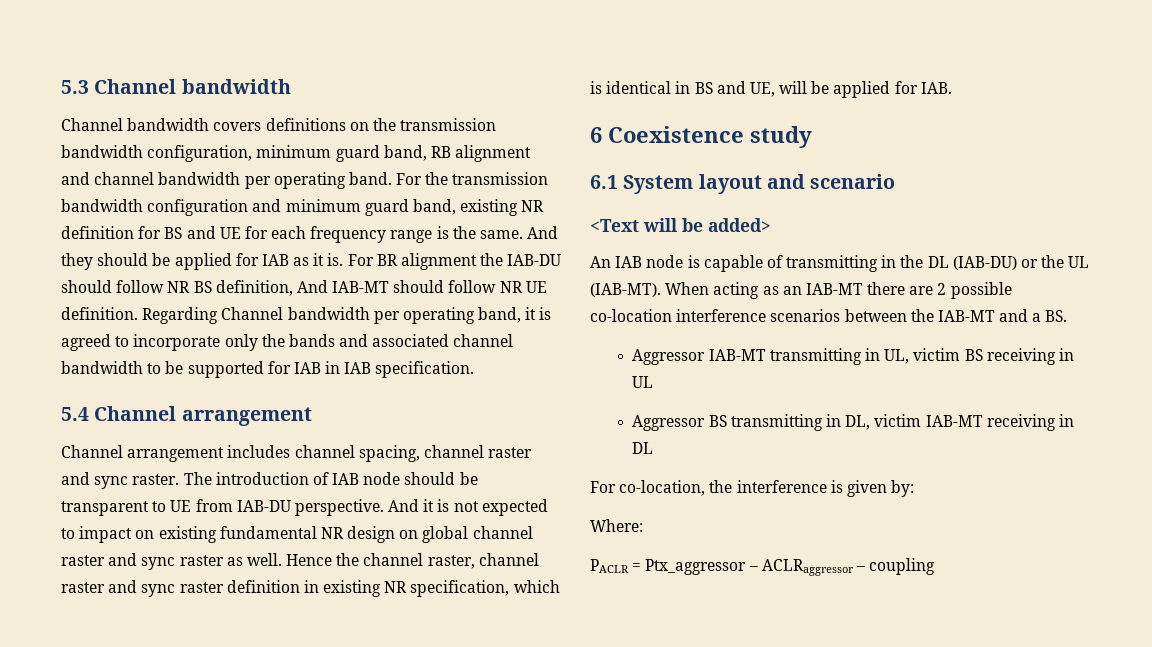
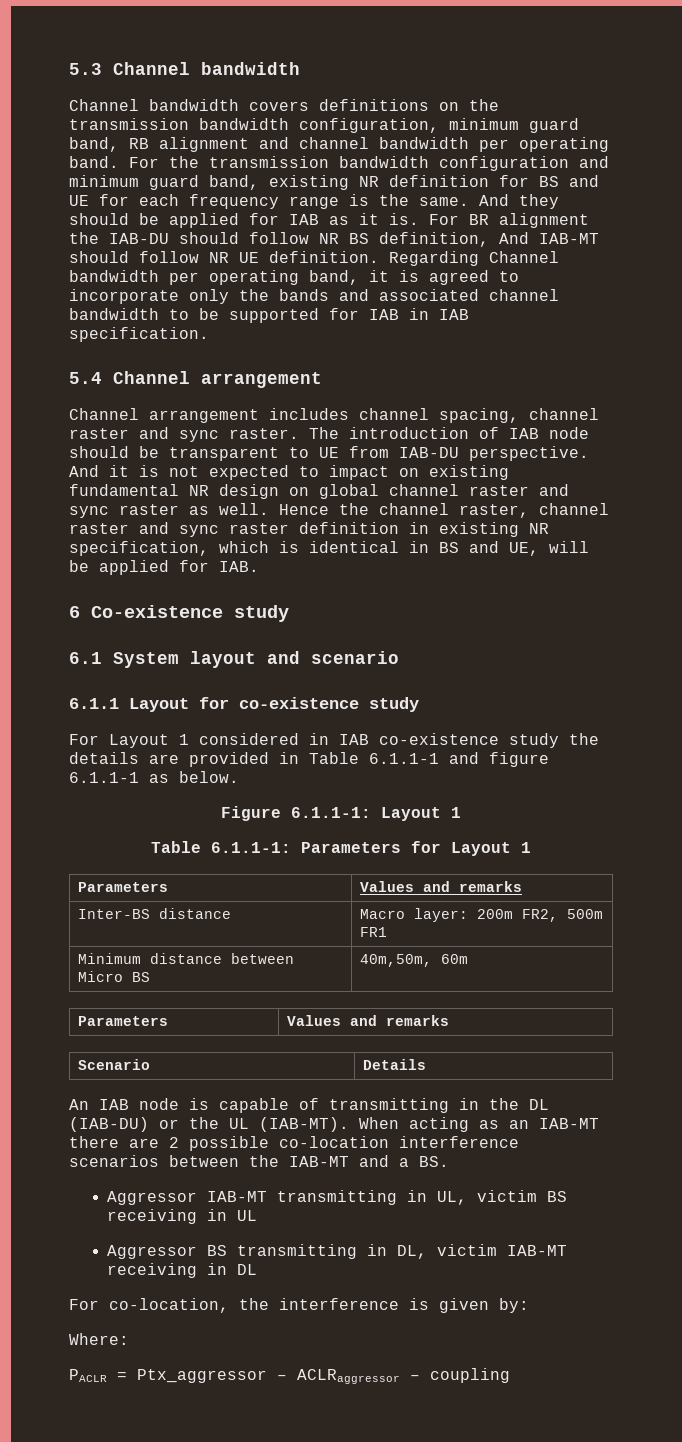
- 6 Coexistence study
+ 6 Co-existence study
- <Text will be added>
+ 6.1.1 Layout for co-existence study
+ For Layout 1 considered in IAB co-existence study the details are provided in Table 6.1.1-1 and figure 6.1.1-1 as below.
+ Figure 6.1.1-1: Layout 1
+ Table 6.1.1-1: Parameters for Layout 1
+ Parameters | Values and remarks
+ Inter-BS distance | Macro layer: 200m FR2, 500m FR1
+ Minimum distance between Micro BS | 40m,50m, 60m
+ Parameters | Values and remarks
+ Scenario | Details

